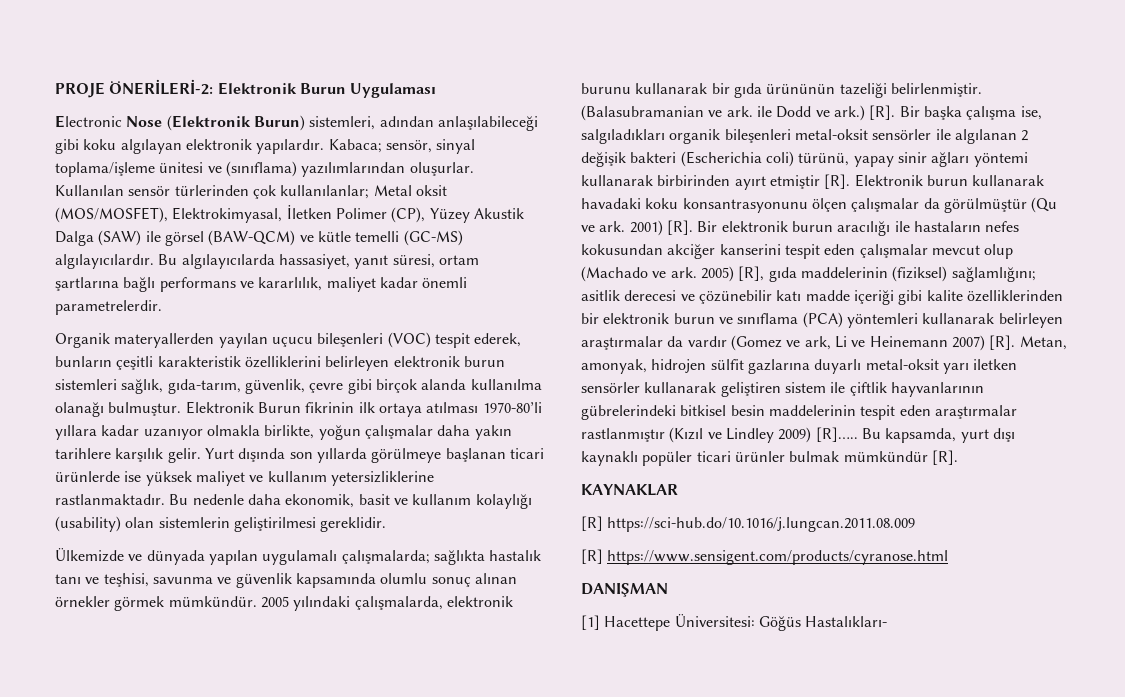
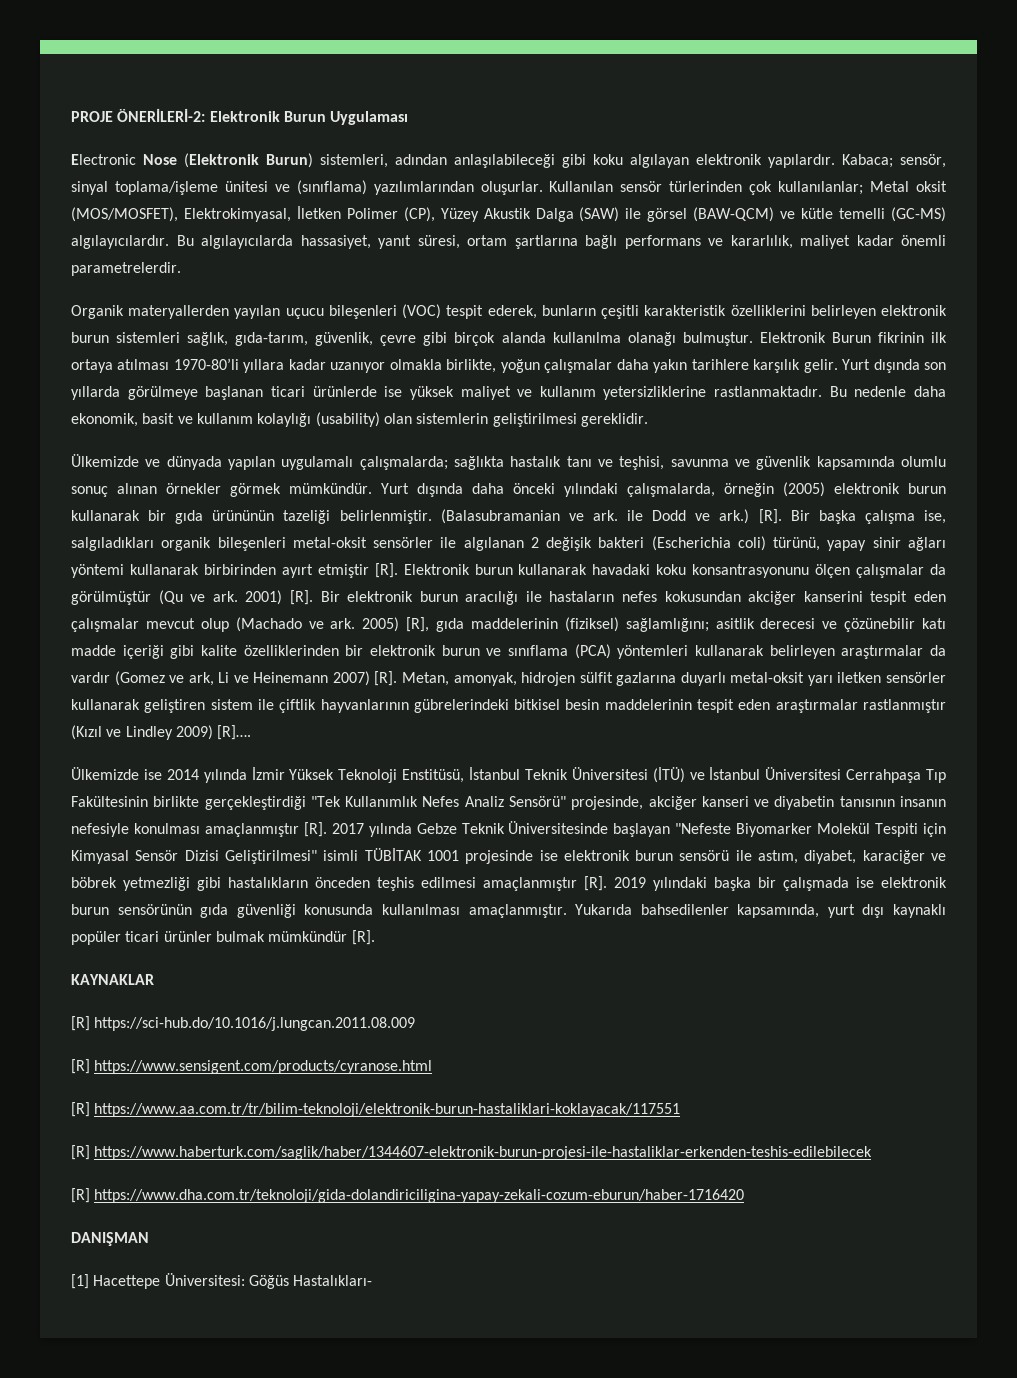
- 2005 yılındaki çalışmalarda, elektronik burunu kullanarak bir gıda ürününün tazeliği belirlenmiştir.
+ Yurt dışında daha önceki yılındaki çalışmalarda, örneğin (2005) elektronik burun kullanarak bir gıda ürününün tazeliği belirlenmiştir.
- asitlik derecesi ve çözünebilir katı madde içeriği gibi kalite özelliklerinden bir elektronik burun ve sınıflama (PCA) yöntemleri kullanarak belirleyen araştırmalar da vardır (Gomez ve ark, Li ve Heinemann 2007) [R]. Metan, amonyak, hidrojen sülfit gazlarına duyarlı metal-oksit yarı iletken sensörler kullanarak geliştiren sistem ile çiftlik hayvanlarının gübrelerindeki bitkisel besin maddelerinin tespit eden araştırmalar rastlanmıştır (Kızıl ve Lindley 2009) [R]….. Bu kapsamda, yurt dışı kaynaklı popüler ticari ürünler bulmak mümkündür [R].
+ asitlik derecesi ve çözünebilir katı madde içeriği gibi kalite özelliklerinden bir elektronik burun ve sınıflama (PCA) yöntemleri kullanarak belirleyen araştırmalar da vardır (Gomez ve ark, Li ve Heinemann 2007) [R]. Metan, amonyak, hidrojen sülfit gazlarına duyarlı metal-oksit yarı iletken sensörler kullanarak geliştiren sistem ile çiftlik hayvanlarının gübrelerindeki bitkisel besin maddelerinin tespit eden araştırmalar rastlanmıştır (Kızıl ve Lindley 2009) [R]….
+ Ülkemizde ise 2014 yılında İzmir Yüksek Teknoloji Enstitüsü, İstanbul Teknik Üniversitesi (İTÜ) ve İstanbul Üniversitesi Cerrahpaşa Tıp Fakültesinin birlikte gerçekleştirdiği "Tek Kullanımlık Nefes Analiz Sensörü" projesinde, akciğer kanseri ve diyabetin tanısının insanın nefesiyle konulması amaçlanmıştır [R]. 2017 yılında Gebze Teknik Üniversitesinde başlayan "Nefeste Biyomarker Molekül Tespiti için Kimyasal Sensör Dizisi Geliştirilmesi" isimli TÜBİTAK 1001 projesinde ise elektronik burun sensörü ile astım, diyabet, karaciğer ve böbrek yetmezliği gibi hastalıkların önceden teşhis edilmesi amaçlanmıştır [R]. 2019 yılındaki başka bir çalışmada ise elektronik burun sensörünün gıda güvenliği konusunda kullanılması amaçlanmıştır. Yukarıda bahsedilenler kapsamında, yurt dışı kaynaklı popüler ticari ürünler bulmak mümkündür [R].
+ [R] https://www.aa.com.tr/tr/bilim-teknoloji/elektronik-burun-hastaliklari-koklayacak/117551
+ [R] https://www.haberturk.com/saglik/haber/1344607-elektronik-burun-projesi-ile-hastaliklar-erkenden-teshis-edilebilecek
+ [R] https://www.dha.com.tr/teknoloji/gida-dolandiriciligina-yapay-zekali-cozum-eburun/haber-1716420

